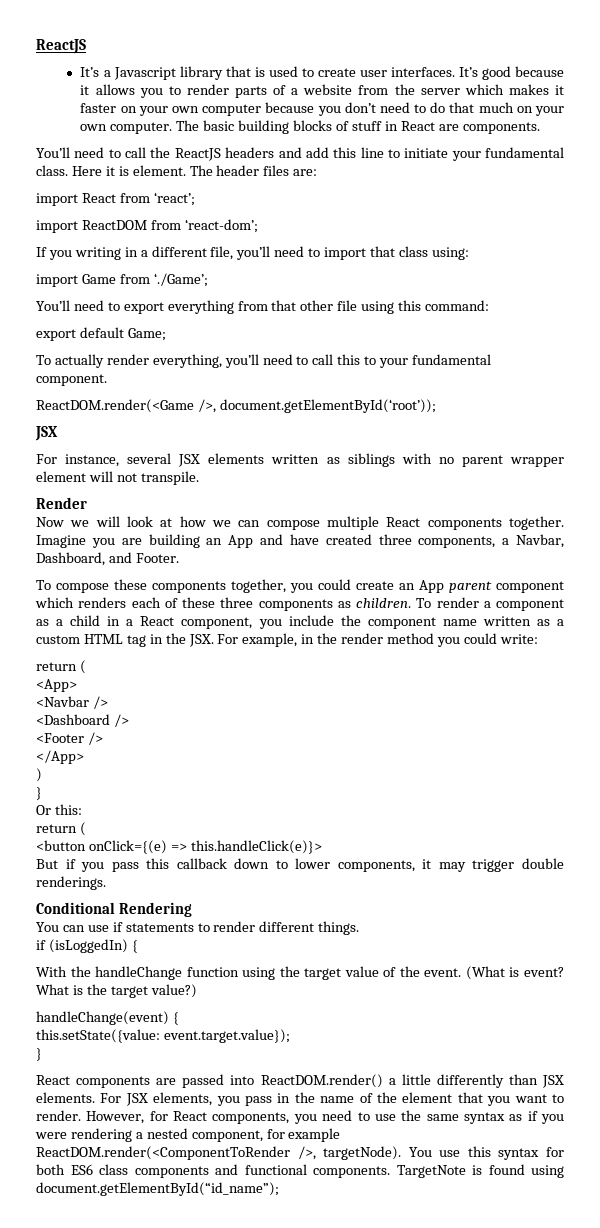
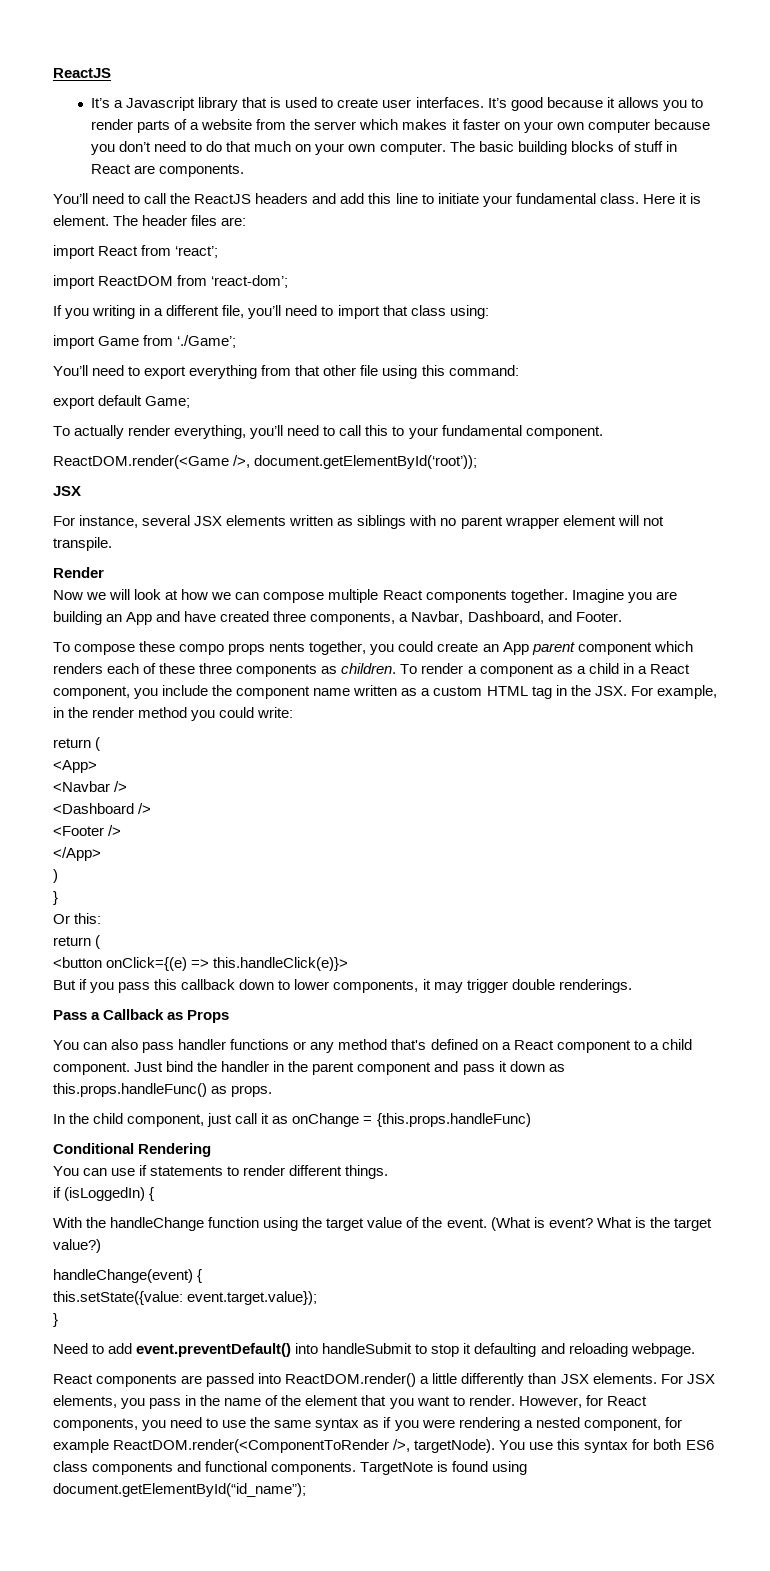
- To compose these components together, you could create an App parent component which renders each of these three components as children.
+ To compose these compo props nents together, you could create an App parent component which renders each of these three components as children.
+ Pass a Callback as Props
+ You can also pass handler functions or any method that's defined on a React component to a child component. Just bind the handler in the parent component and pass it down as this.props.handleFunc() as props.
+ In the child component, just call it as onChange = {this.props.handleFunc)
+ Need to add event.preventDefault() into handleSubmit to stop it defaulting and reloading webpage.

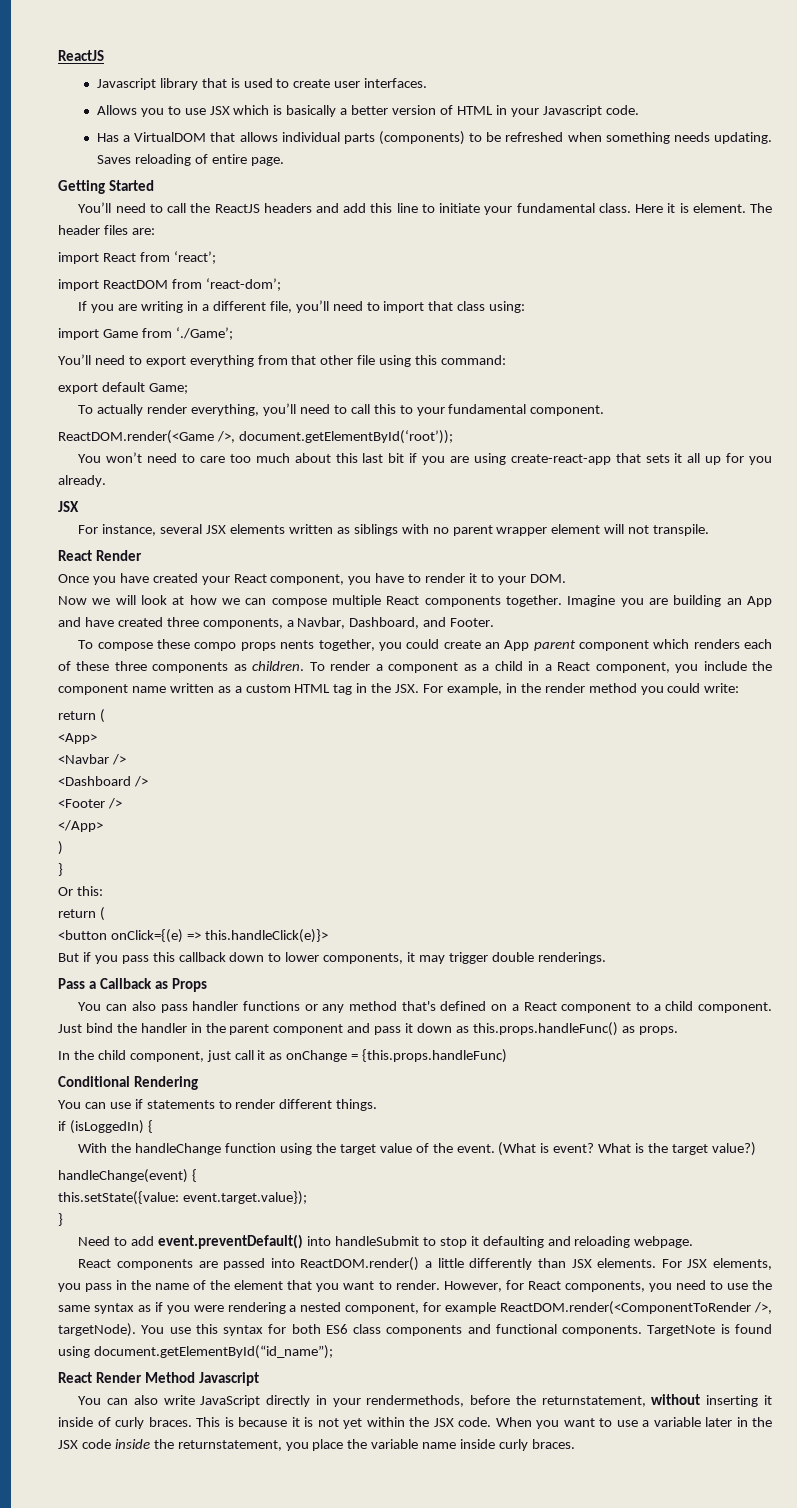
- It’s a Javascript library that is used to create user interfaces. It’s good because it allows you to render parts of a website from the server which makes it faster on your own computer because you don’t need to do that much on your own computer. The basic building blocks of stuff in React are components.
+ Javascript library that is used to create user interfaces.
+ Allows you to use JSX which is basically a better version of HTML in your Javascript code.
+ Has a VirtualDOM that allows individual parts (components) to be refreshed when something needs updating. Saves reloading of entire page.
+ Getting Started
- If you writing in a different file, you’ll need to import that class using:
+ If you are writing in a different file, you’ll need to import that class using:
+ You won’t need to care too much about this last bit if you are using create-react-app that sets it all up for you already.
  For instance, several JSX elements written as siblings with no parent wrapper element will not transpile.
- Render
+ React Render
+ Once you have created your React component, you have to render it to your DOM.
+ React Render Method Javascript
+ You can also write JavaScript directly in your rendermethods, before the returnstatement, without inserting it inside of curly braces. This is because it is not yet within the JSX code. When you want to use a variable later in the JSX code inside the returnstatement, you place the variable name inside curly braces.

